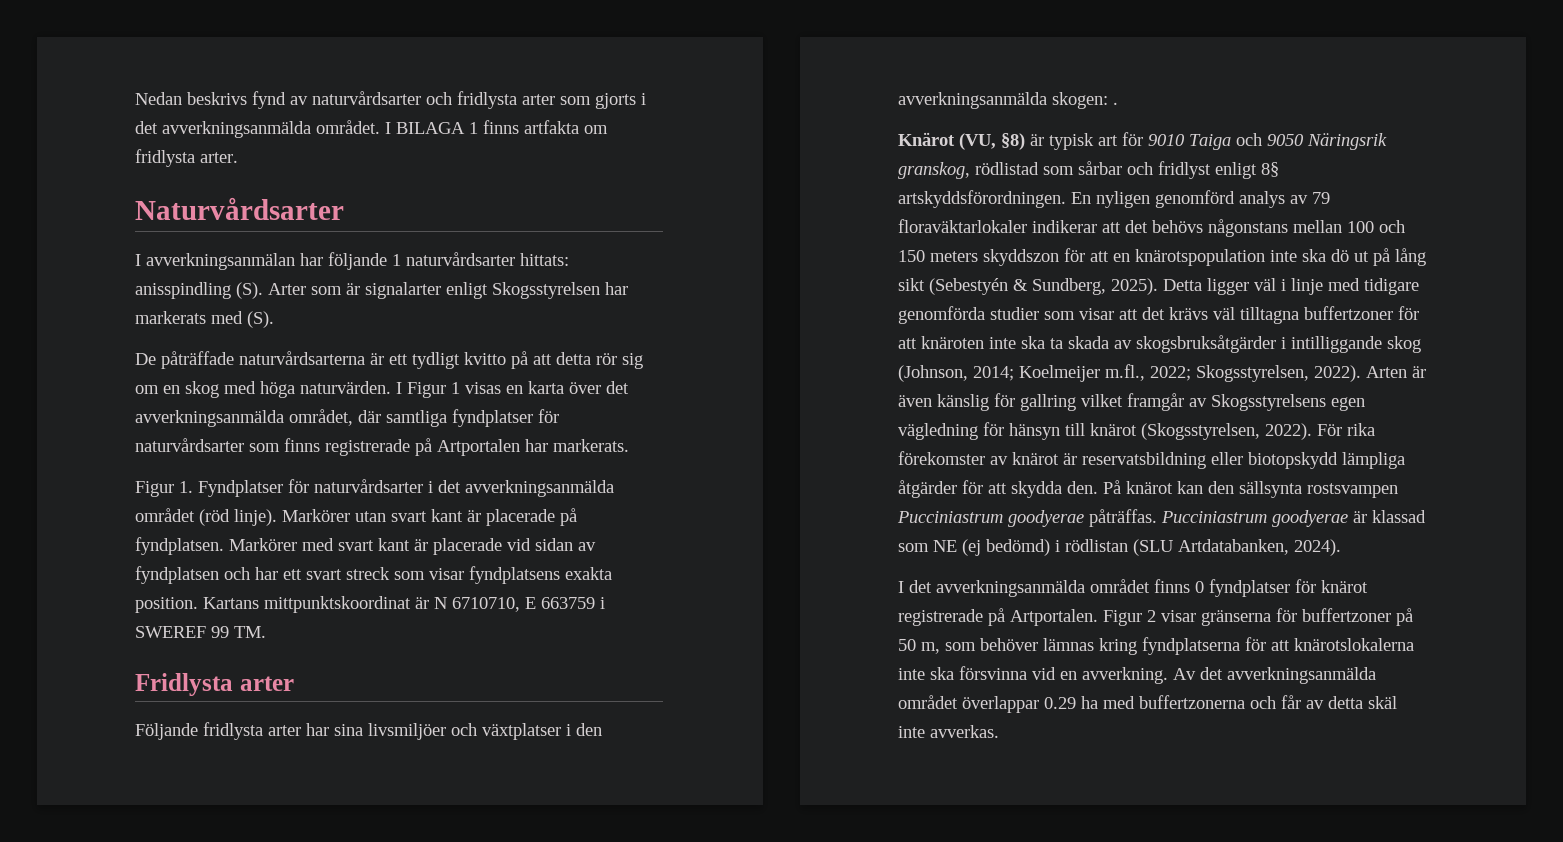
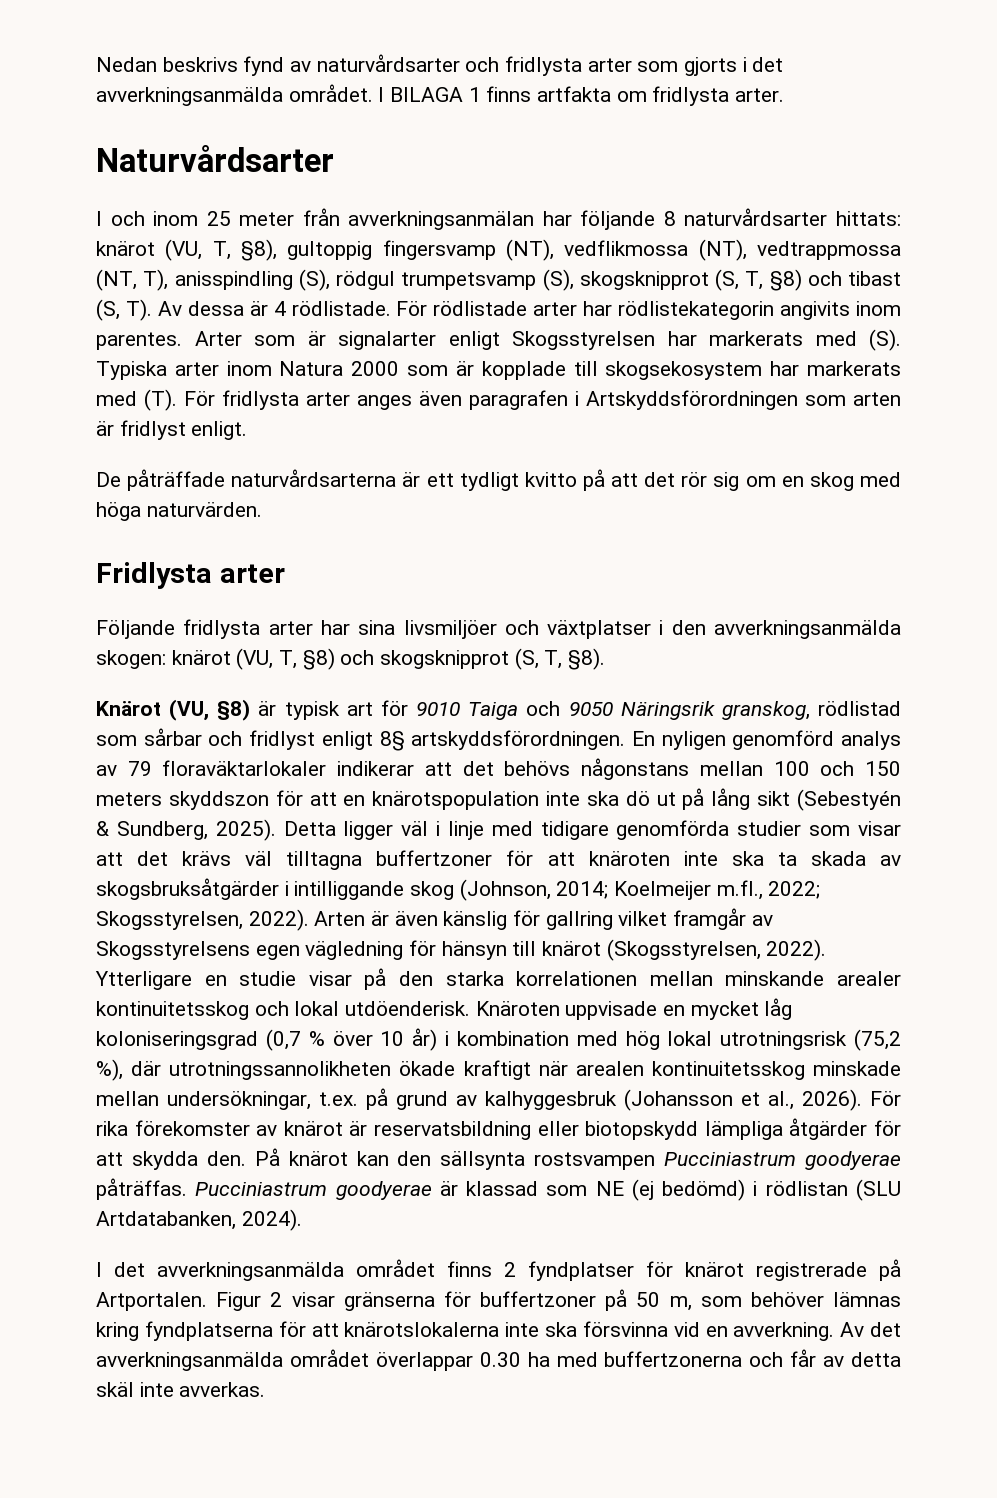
- I avverkningsanmälan har följande 1 naturvårdsarter hittats: anisspindling (S). Arter som är signalarter enligt Skogsstyrelsen har markerats med (S).
+ I och inom 25 meter från avverkningsanmälan har följande 8 naturvårdsarter hittats: knärot (VU, T, §8), gultoppig fingersvamp (NT), vedflikmossa (NT), vedtrappmossa (NT, T), anisspindling (S), rödgul trumpetsvamp (S), skogsknipprot (S, T, §8) och tibast (S, T). Av dessa är 4 rödlistade. För rödlistade arter har rödlistekategorin angivits inom parentes. Arter som är signalarter enligt Skogsstyrelsen har markerats med (S). Typiska arter inom Natura 2000 som är kopplade till skogsekosystem har markerats med (T). För fridlysta arter anges även paragrafen i Artskyddsförordningen som arten är fridlyst enligt.
- De påträffade naturvårdsarterna är ett tydligt kvitto på att detta rör sig om en skog med höga naturvärden. I Figur 1 visas en karta över det avverkningsanmälda området, där samtliga fyndplatser för naturvårdsarter som finns registrerade på Artportalen har markerats.
- Figur 1. Fyndplatser för naturvårdsarter i det avverkningsanmälda området (röd linje). Markörer utan svart kant är placerade på fyndplatsen. Markörer med svart kant är placerade vid sidan av fyndplatsen och har ett svart streck som visar fyndplatsens exakta position. Kartans mittpunktskoordinat är N 6710710, E 663759 i SWEREF 99 TM.
+ De påträffade naturvårdsarterna är ett tydligt kvitto på att det rör sig om en skog med höga naturvärden.
- Följande fridlysta arter har sina livsmiljöer och växtplatser i den avverkningsanmälda skogen: .
+ Följande fridlysta arter har sina livsmiljöer och växtplatser i den avverkningsanmälda skogen: knärot (VU, T, §8) och skogsknipprot (S, T, §8).
+ Ytterligare en studie visar på den starka korrelationen mellan minskande arealer kontinuitetsskog och lokal utdöenderisk. Knäroten uppvisade en mycket låg koloniseringsgrad (0,7 % över 10 år) i kombination med hög lokal utrotningsrisk (75,2 %), där utrotningssannolikheten ökade kraftigt när arealen kontinuitetsskog minskade mellan undersökningar, t.ex. på grund av kalhyggesbruk (Johansson et al., 2026).
- I det avverkningsanmälda området finns 0 fyndplatser för knärot registrerade på Artportalen.
+ I det avverkningsanmälda området finns 2 fyndplatser för knärot registrerade på Artportalen.
- Av det avverkningsanmälda området överlappar 0.29 ha med buffertzonerna och får av detta skäl inte avverkas.
+ Av det avverkningsanmälda området överlappar 0.30 ha med buffertzonerna och får av detta skäl inte avverkas.

